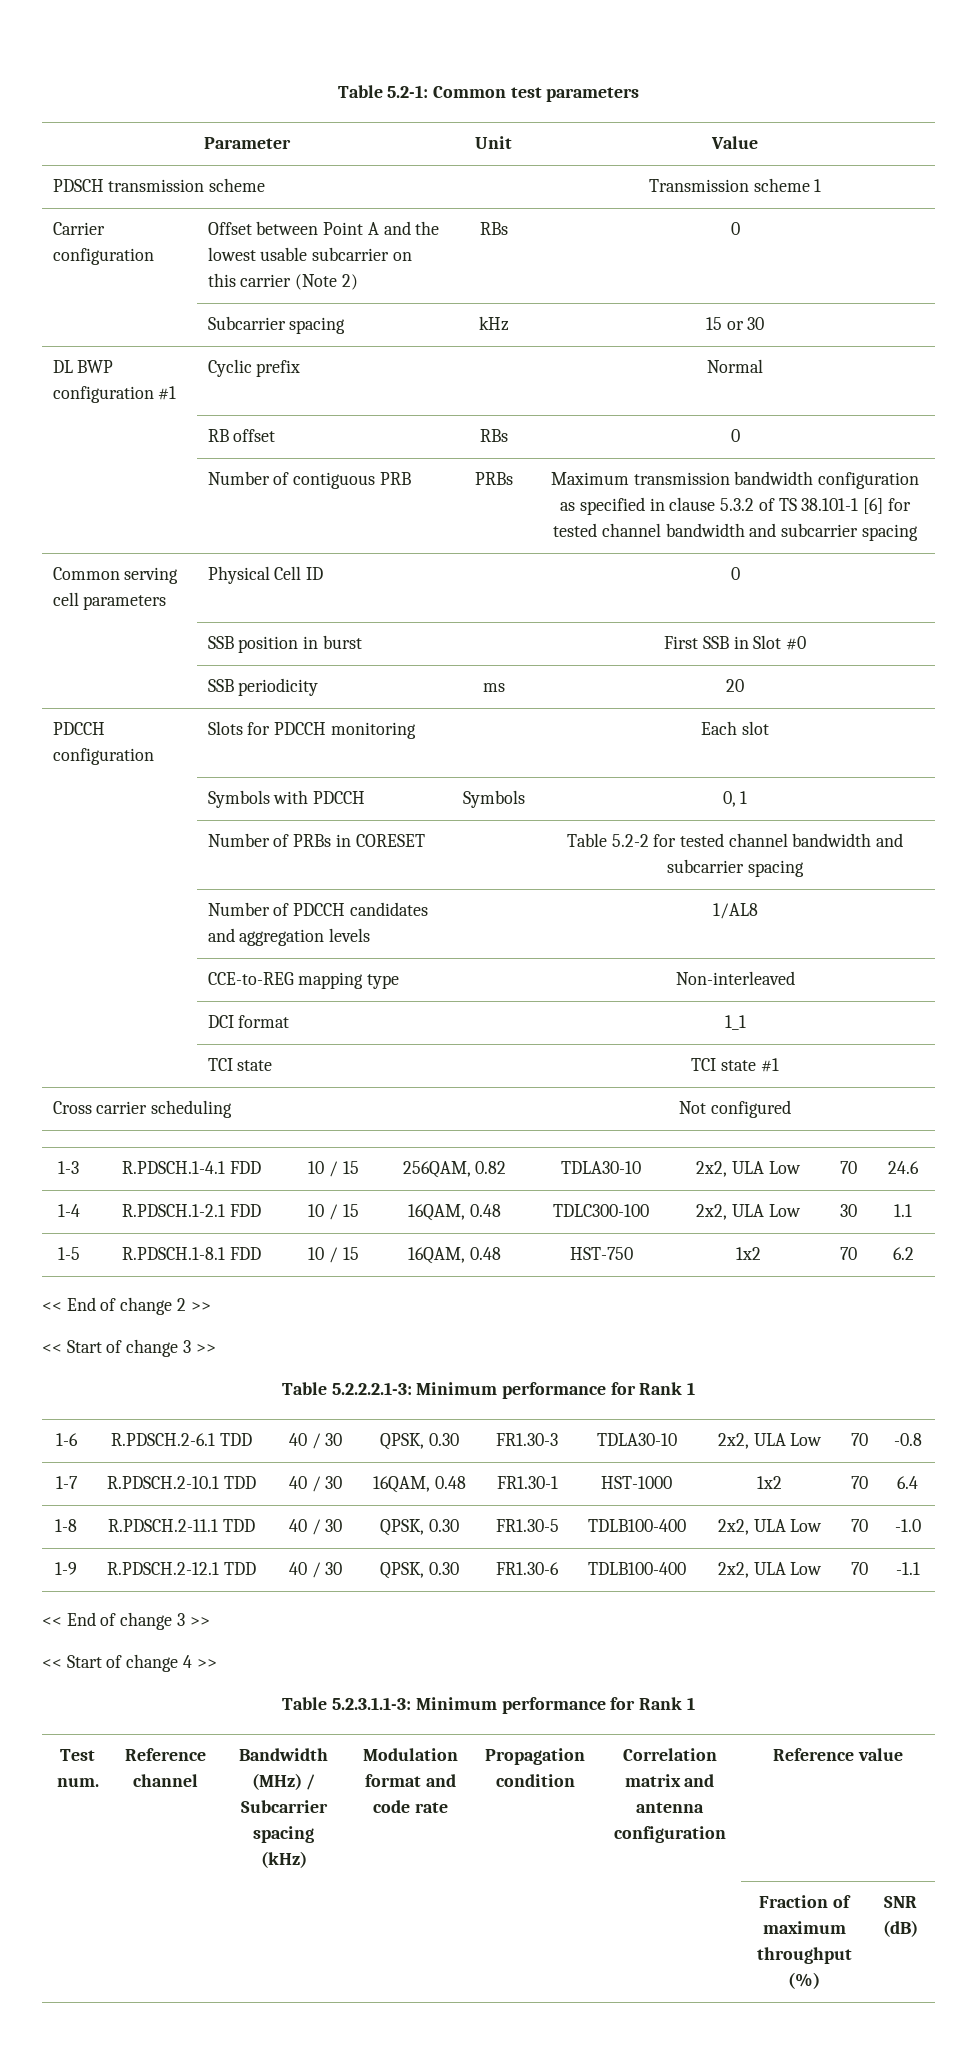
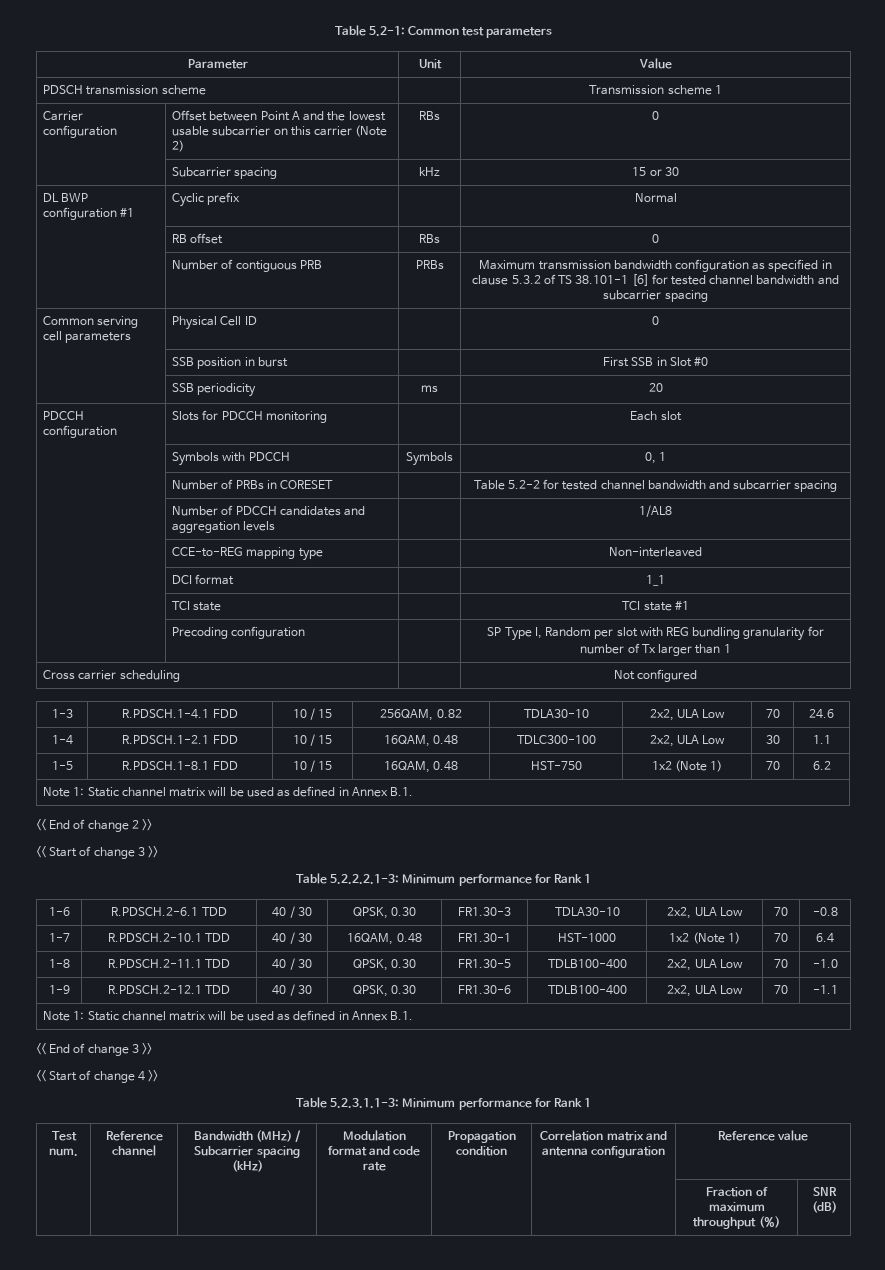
+ | Precoding configuration | | SP Type I, Random per slot with REG bundling granularity for number of Tx larger than 1
- 1-5 | R.PDSCH.1-8.1 FDD | 10 / 15 | 16QAM, 0.48 | HST-750 | 1x2 | 70 | 6.2
+ 1-5 | R.PDSCH.1-8.1 FDD | 10 / 15 | 16QAM, 0.48 | HST-750 | 1x2 (Note 1) | 70 | 6.2
+ Note 1: Static channel matrix will be used as defined in Annex B.1.
- 1-7 | R.PDSCH.2-10.1 TDD | 40 / 30 | 16QAM, 0.48 | FR1.30-1 | HST-1000 | 1x2 | 70 | 6.4
+ 1-7 | R.PDSCH.2-10.1 TDD | 40 / 30 | 16QAM, 0.48 | FR1.30-1 | HST-1000 | 1x2 (Note 1) | 70 | 6.4
  1-9 | R.PDSCH.2-12.1 TDD | 40 / 30 | QPSK, 0.30 | FR1.30-6 | TDLB100-400 | 2x2, ULA Low | 70 | -1.1
+ Note 1: Static channel matrix will be used as defined in Annex B.1.

